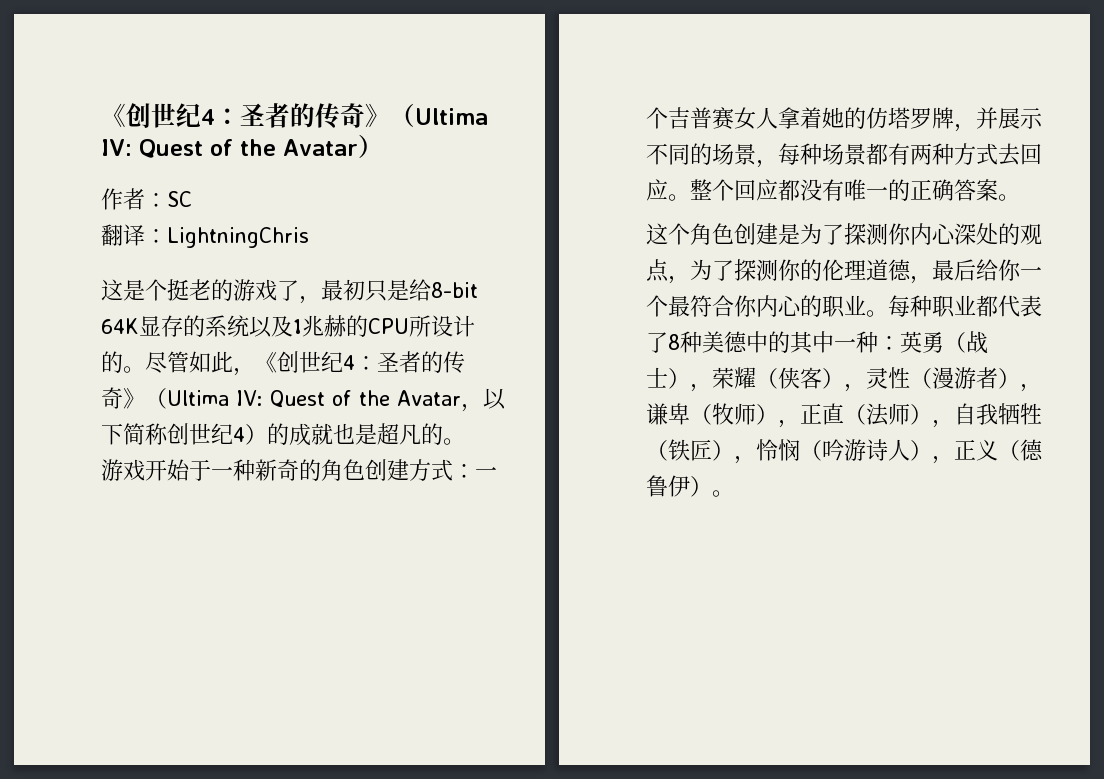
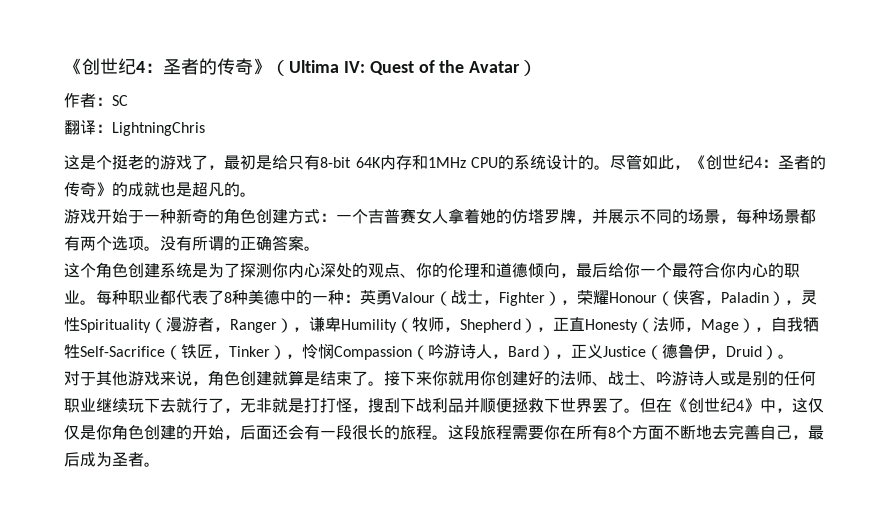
- 这是个挺老的游戏了，最初只是给8-bit 64K显存的系统以及1兆赫的CPU所设计的。
+ 这是个挺老的游戏了，最初是给只有8-bit 64K内存和1MHz CPU的系统设计的。
- 尽管如此，《创世纪4：圣者的传奇》（Ultima IV: Quest of the Avatar，以下简称创世纪4）的成就也是超凡的。
+ 尽管如此，《创世纪4：圣者的传奇》的成就也是超凡的。
- 游戏开始于一种新奇的角色创建方式：一个吉普赛女人拿着她的仿塔罗牌，并展示不同的场景，每种场景都有两种方式去回应。整个回应都没有唯一的正确答案。
+ 游戏开始于一种新奇的角色创建方式：一个吉普赛女人拿着她的仿塔罗牌，并展示不同的场景，每种场景都有两个选项。没有所谓的正确答案。
- 这个角色创建是为了探测你内心深处的观点，为了探测你的伦理道德，最后给你一个最符合你内心的职业。
+ 这个角色创建系统是为了探测你内心深处的观点、你的伦理和道德倾向，最后给你一个最符合你内心的职业。
- 每种职业都代表了8种美德中的其中一种：英勇（战士），荣耀（侠客），灵性（漫游者），谦卑（牧师），正直（法师），自我牺牲（铁匠），怜悯（吟游诗人），正义（德鲁伊）。
+ 每种职业都代表了8种美德中的一种：英勇Valour（战士，Fighter），荣耀Honour（侠客，Paladin），灵性Spirituality（漫游者，Ranger），谦卑Humility（牧师，Shepherd），正直Honesty（法师，Mage），自我牺牲Self-Sacrifice（铁匠，Tinker），怜悯Compassion（吟游诗人，Bard），正义Justice（德鲁伊，Druid）。
+ 对于其他游戏来说，角色创建就算是结束了。接下来你就用你创建好的法师、战士、吟游诗人或是别的任何职业继续玩下去就行了，无非就是打打怪，搜刮下战利品并顺便拯救下世界罢了。但在《创世纪4》中，这仅仅是你角色创建的开始，后面还会有一段很长的旅程。这段旅程需要你在所有8个方面不断地去完善自己，最后成为圣者。

